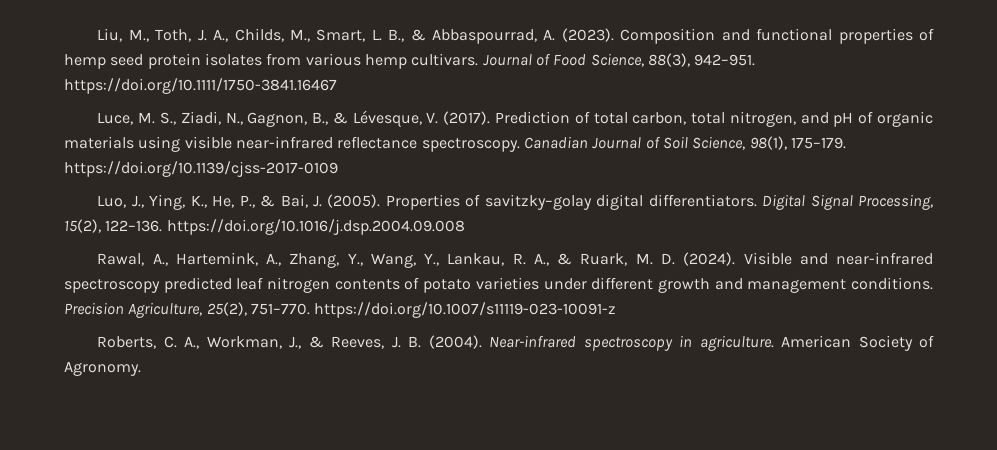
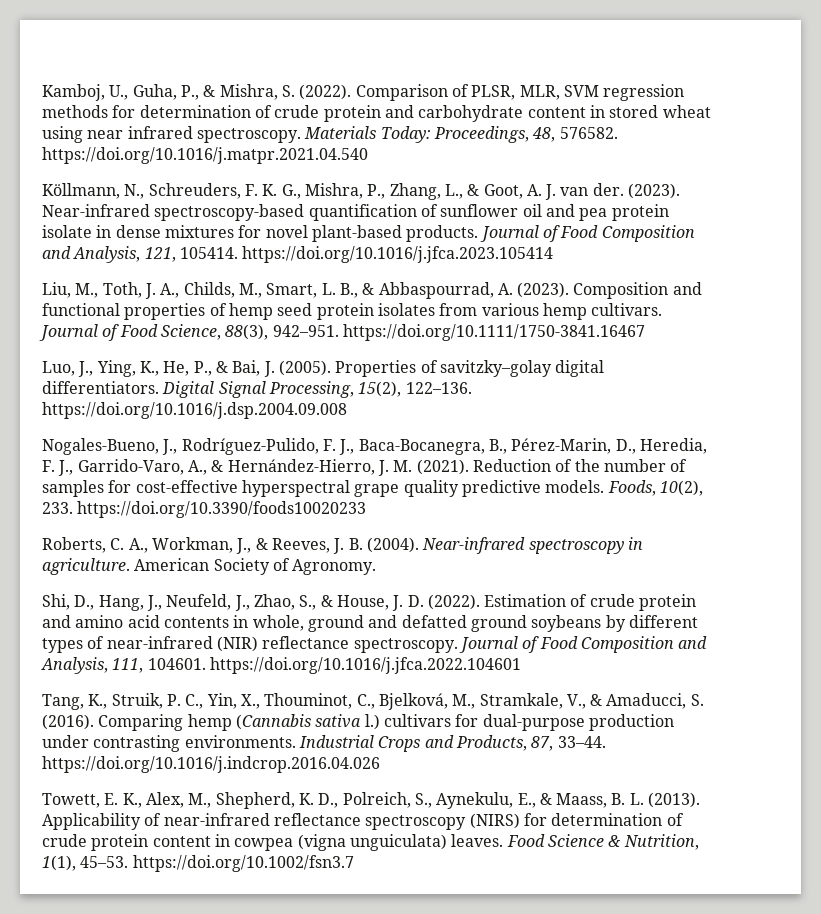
+ Kamboj, U., Guha, P., & Mishra, S. (2022). Comparison of PLSR, MLR, SVM regression methods for determination of crude protein and carbohydrate content in stored wheat using near infrared spectroscopy. Materials Today: Proceedings, 48, 576582. https://doi.org/10.1016/j.matpr.2021.04.540
+ Köllmann, N., Schreuders, F. K. G., Mishra, P., Zhang, L., & Goot, A. J. van der. (2023). Near-infrared spectroscopy-based quantification of sunflower oil and pea protein isolate in dense mixtures for novel plant-based products. Journal of Food Composition and Analysis, 121, 105414. https://doi.org/10.1016/j.jfca.2023.105414
- Luce, M. S., Ziadi, N., Gagnon, B., & Lévesque, V. (2017). Prediction of total carbon, total nitrogen, and pH of organic materials using visible near-infrared reflectance spectroscopy. Canadian Journal of Soil Science, 98(1), 175–179. https://doi.org/10.1139/cjss-2017-0109
- Rawal, A., Hartemink, A., Zhang, Y., Wang, Y., Lankau, R. A., & Ruark, M. D. (2024). Visible and near-infrared spectroscopy predicted leaf nitrogen contents of potato varieties under different growth and management conditions. Precision Agriculture, 25(2), 751–770. https://doi.org/10.1007/s11119-023-10091-z
+ Nogales-Bueno, J., Rodríguez-Pulido, F. J., Baca-Bocanegra, B., Pérez-Marin, D., Heredia, F. J., Garrido-Varo, A., & Hernández-Hierro, J. M. (2021). Reduction of the number of samples for cost-effective hyperspectral grape quality predictive models. Foods, 10(2), 233. https://doi.org/10.3390/foods10020233
+ Shi, D., Hang, J., Neufeld, J., Zhao, S., & House, J. D. (2022). Estimation of crude protein and amino acid contents in whole, ground and defatted ground soybeans by different types of near-infrared (NIR) reflectance spectroscopy. Journal of Food Composition and Analysis, 111, 104601. https://doi.org/10.1016/j.jfca.2022.104601
+ Tang, K., Struik, P. C., Yin, X., Thouminot, C., Bjelková, M., Stramkale, V., & Amaducci, S. (2016). Comparing hemp (Cannabis sativa l.) cultivars for dual-purpose production under contrasting environments. Industrial Crops and Products, 87, 33–44. https://doi.org/10.1016/j.indcrop.2016.04.026
+ Towett, E. K., Alex, M., Shepherd, K. D., Polreich, S., Aynekulu, E., & Maass, B. L. (2013). Applicability of near-infrared reflectance spectroscopy (NIRS) for determination of crude protein content in cowpea (vigna unguiculata) leaves. Food Science & Nutrition, 1(1), 45–53. https://doi.org/10.1002/fsn3.7

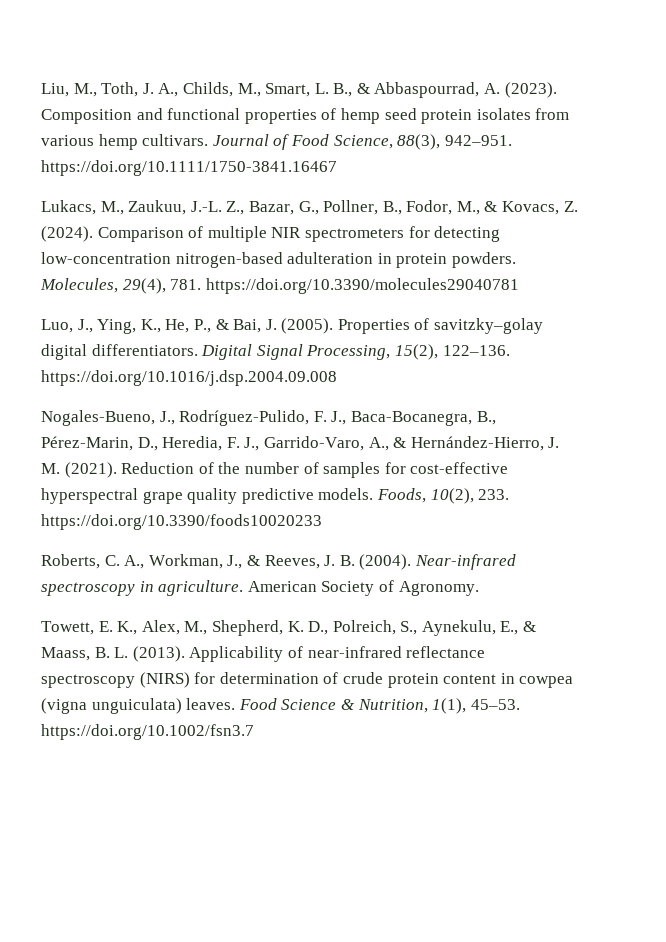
- Kamboj, U., Guha, P., & Mishra, S. (2022). Comparison of PLSR, MLR, SVM regression methods for determination of crude protein and carbohydrate content in stored wheat using near infrared spectroscopy. Materials Today: Proceedings, 48, 576582. https://doi.org/10.1016/j.matpr.2021.04.540
- Köllmann, N., Schreuders, F. K. G., Mishra, P., Zhang, L., & Goot, A. J. van der. (2023). Near-infrared spectroscopy-based quantification of sunflower oil and pea protein isolate in dense mixtures for novel plant-based products. Journal of Food Composition and Analysis, 121, 105414. https://doi.org/10.1016/j.jfca.2023.105414
+ Lukacs, M., Zaukuu, J.-L. Z., Bazar, G., Pollner, B., Fodor, M., & Kovacs, Z. (2024). Comparison of multiple NIR spectrometers for detecting low-concentration nitrogen-based adulteration in protein powders. Molecules, 29(4), 781. https://doi.org/10.3390/molecules29040781
- Shi, D., Hang, J., Neufeld, J., Zhao, S., & House, J. D. (2022). Estimation of crude protein and amino acid contents in whole, ground and defatted ground soybeans by different types of near-infrared (NIR) reflectance spectroscopy. Journal of Food Composition and Analysis, 111, 104601. https://doi.org/10.1016/j.jfca.2022.104601
- Tang, K., Struik, P. C., Yin, X., Thouminot, C., Bjelková, M., Stramkale, V., & Amaducci, S. (2016). Comparing hemp (Cannabis sativa l.) cultivars for dual-purpose production under contrasting environments. Industrial Crops and Products, 87, 33–44. https://doi.org/10.1016/j.indcrop.2016.04.026

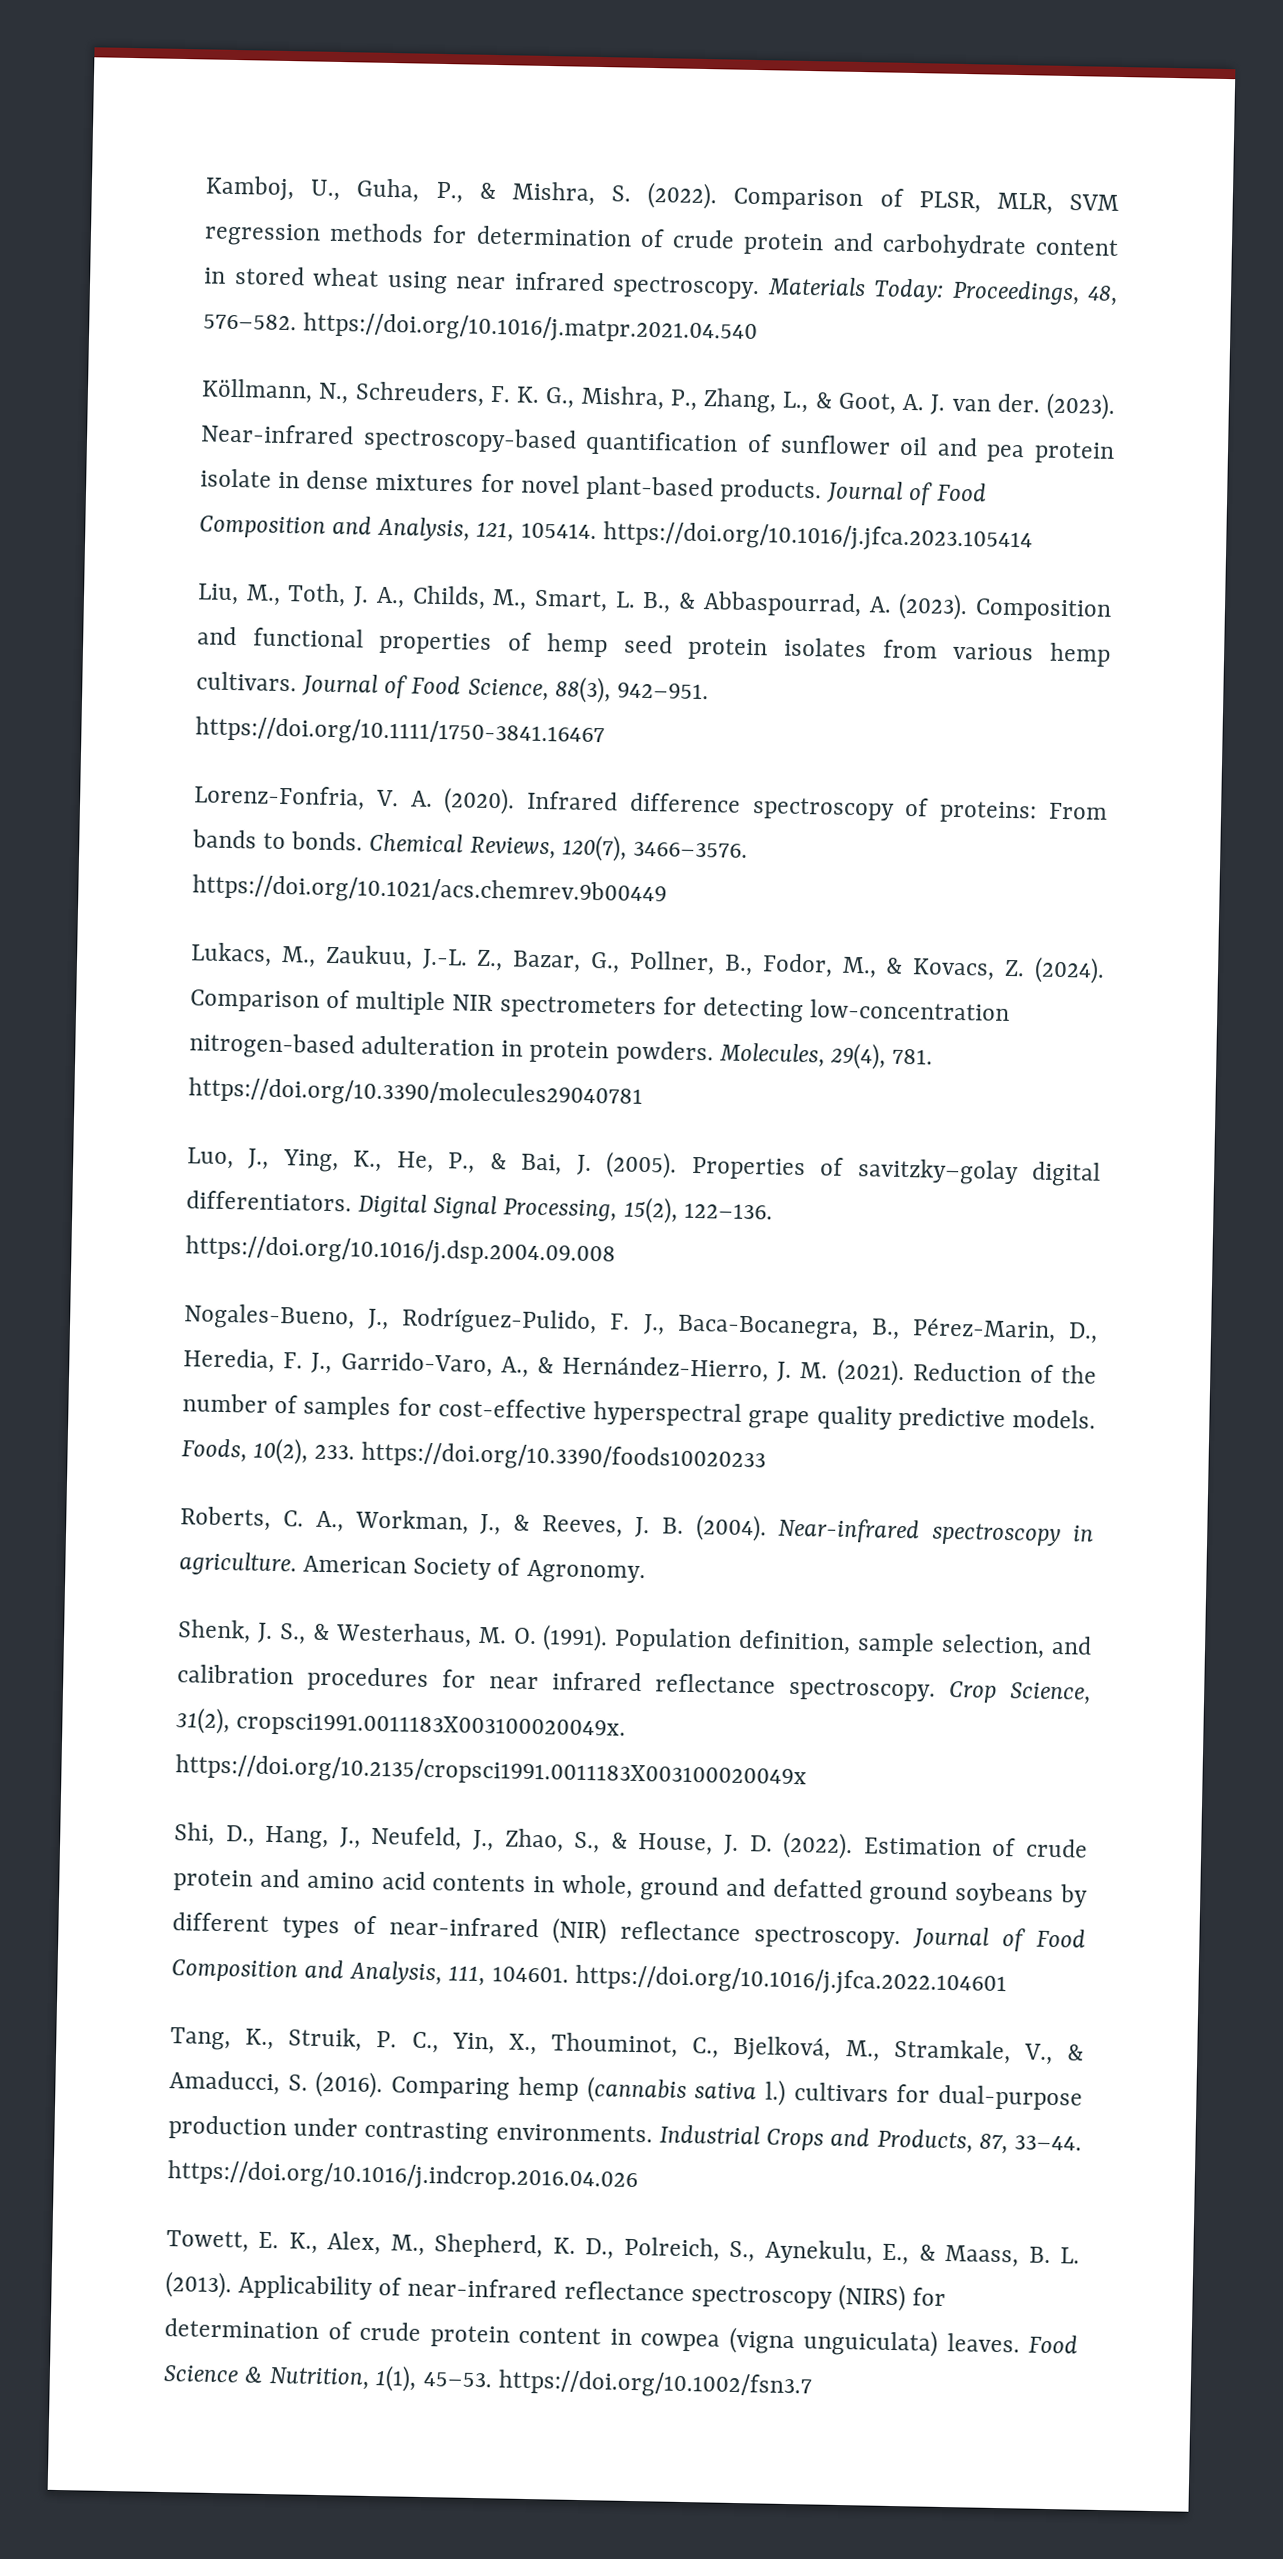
+ Kamboj, U., Guha, P., & Mishra, S. (2022). Comparison of PLSR, MLR, SVM regression methods for determination of crude protein and carbohydrate content in stored wheat using near infrared spectroscopy. Materials Today: Proceedings, 48, 576–582. https://doi.org/10.1016/j.matpr.2021.04.540
+ Köllmann, N., Schreuders, F. K. G., Mishra, P., Zhang, L., & Goot, A. J. van der. (2023). Near-infrared spectroscopy-based quantification of sunflower oil and pea protein isolate in dense mixtures for novel plant-based products. Journal of Food Composition and Analysis, 121, 105414. https://doi.org/10.1016/j.jfca.2023.105414
+ Lorenz-Fonfria, V. A. (2020). Infrared difference spectroscopy of proteins: From bands to bonds. Chemical Reviews, 120(7), 3466–3576. https://doi.org/10.1021/acs.chemrev.9b00449
+ Shenk, J. S., & Westerhaus, M. O. (1991). Population definition, sample selection, and calibration procedures for near infrared reflectance spectroscopy. Crop Science, 31(2), cropsci1991.0011183X003100020049x. https://doi.org/10.2135/cropsci1991.0011183X003100020049x
+ Shi, D., Hang, J., Neufeld, J., Zhao, S., & House, J. D. (2022). Estimation of crude protein and amino acid contents in whole, ground and defatted ground soybeans by different types of near-infrared (NIR) reflectance spectroscopy. Journal of Food Composition and Analysis, 111, 104601. https://doi.org/10.1016/j.jfca.2022.104601
+ Tang, K., Struik, P. C., Yin, X., Thouminot, C., Bjelková, M., Stramkale, V., & Amaducci, S. (2016). Comparing hemp (cannabis sativa l.) cultivars for dual-purpose production under contrasting environments. Industrial Crops and Products, 87, 33–44. https://doi.org/10.1016/j.indcrop.2016.04.026

